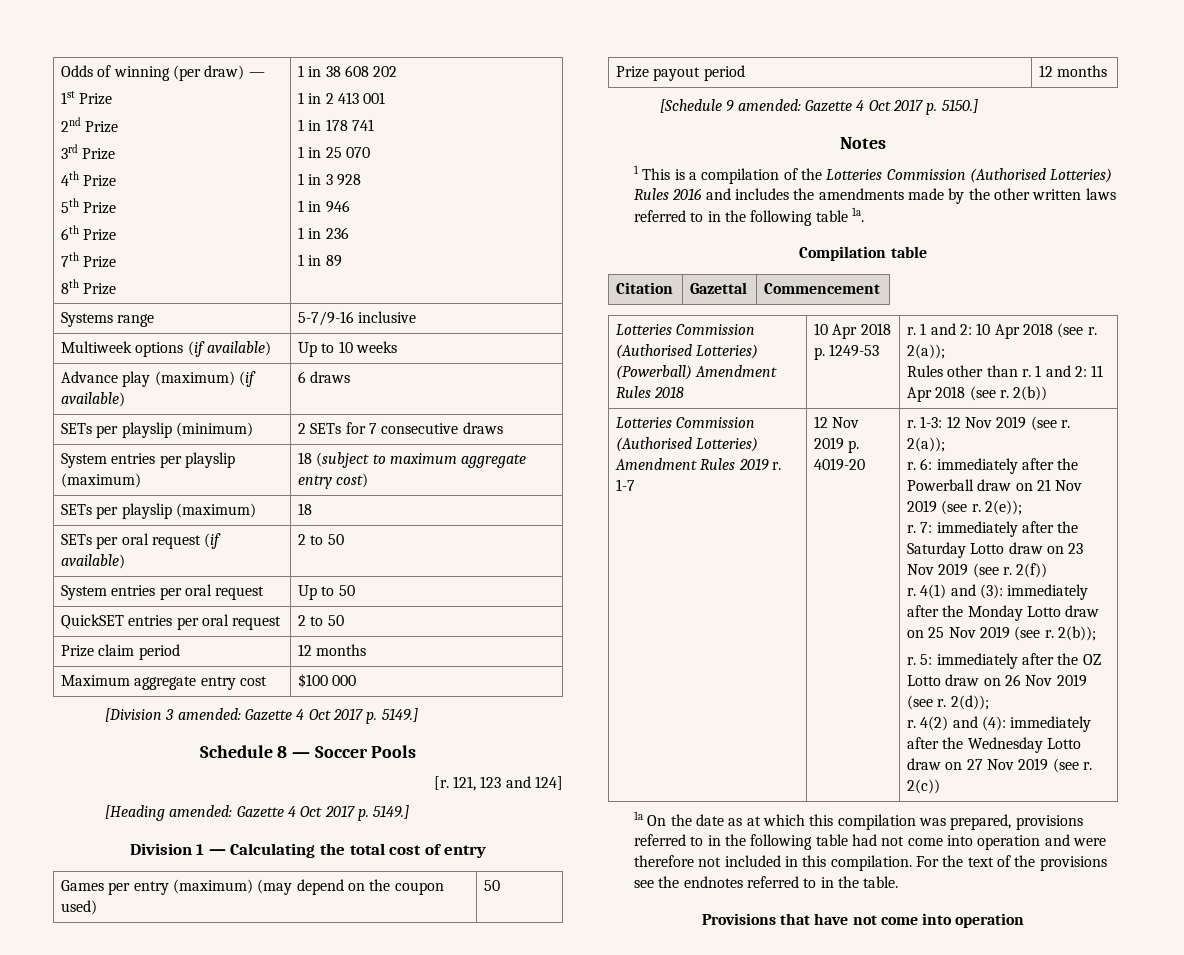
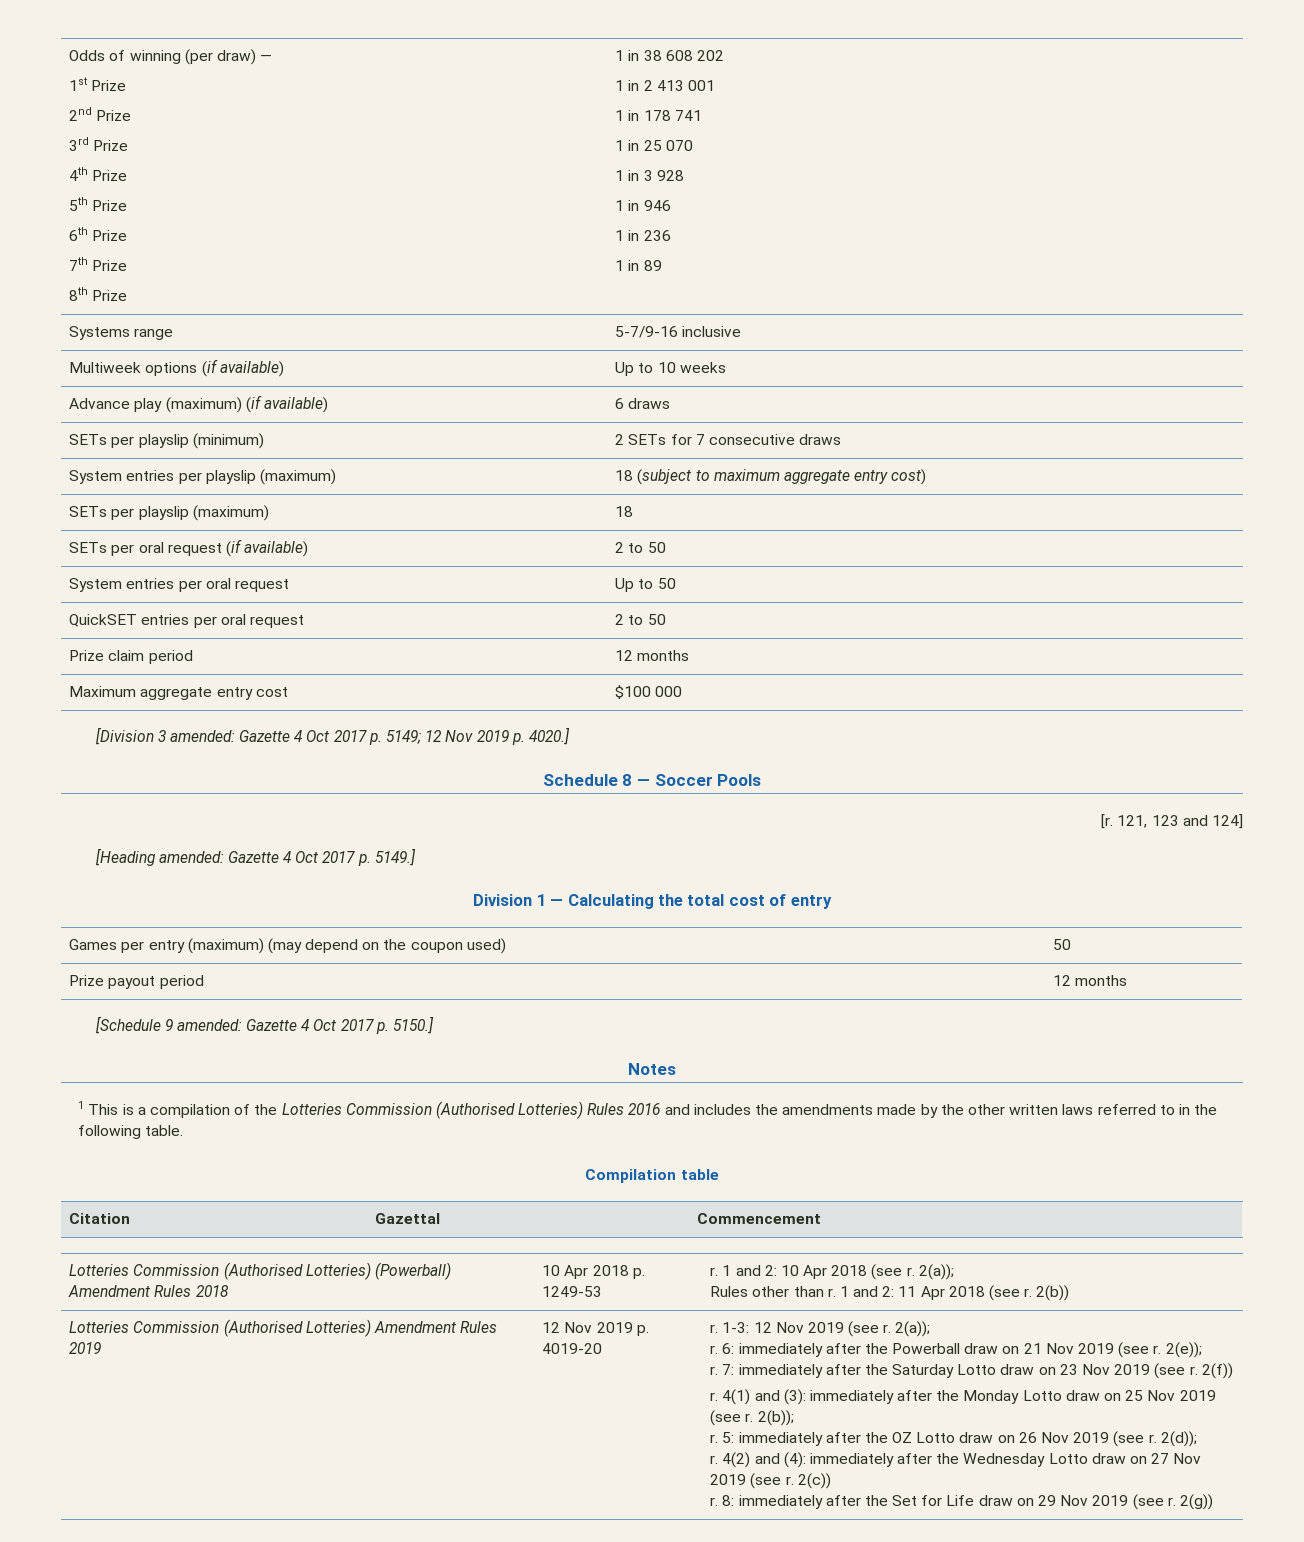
- [Division 3 amended: Gazette 4 Oct 2017 p. 5149.]
+ [Division 3 amended: Gazette 4 Oct 2017 p. 5149; 12 Nov 2019 p. 4020.]
- 1 This is a compilation of the Lotteries Commission (Authorised Lotteries) Rules 2016 and includes the amendments made by the other written laws referred to in the following table 1a.
+ 1 This is a compilation of the Lotteries Commission (Authorised Lotteries) Rules 2016 and includes the amendments made by the other written laws referred to in the following table.
- Lotteries Commission (Authorised Lotteries) Amendment Rules 2019 r. 1-7
+ Lotteries Commission (Authorised Lotteries) Amendment Rules 2019
- 1a On the date as at which this compilation was prepared, provisions referred to in the following table had not come into operation and were therefore not included in this compilation. For the text of the provisions see the endnotes referred to in the table.
- Provisions that have not come into operation
+ r. 8: immediately after the Set for Life draw on 29 Nov 2019 (see r. 2(g))

